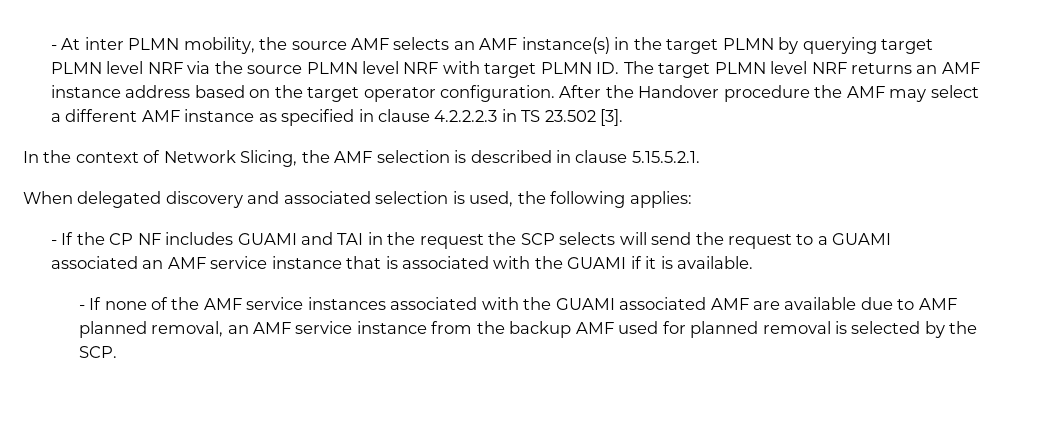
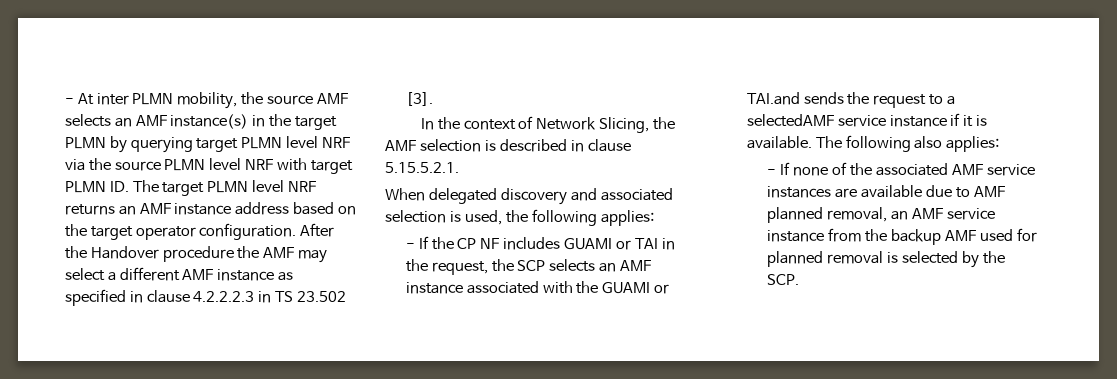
- - If the CP NF includes GUAMI and TAI in the request the SCP selects will send the request to a GUAMI associated an AMF service instance that is associated with the GUAMI if it is available.
+ - If the CP NF includes GUAMI or TAI in the request, the SCP selects an AMF instance associated with the GUAMI or TAI.and sends the request to a selectedAMF service instance if it is available. The following also applies:
- - If none of the AMF service instances associated with the GUAMI associated AMF are available due to AMF planned removal, an AMF service instance from the backup AMF used for planned removal is selected by the SCP.
+ - If none of the associated AMF service instances are available due to AMF planned removal, an AMF service instance from the backup AMF used for planned removal is selected by the SCP.

